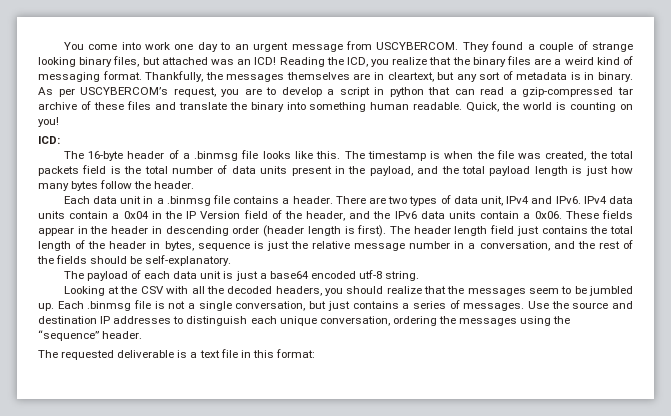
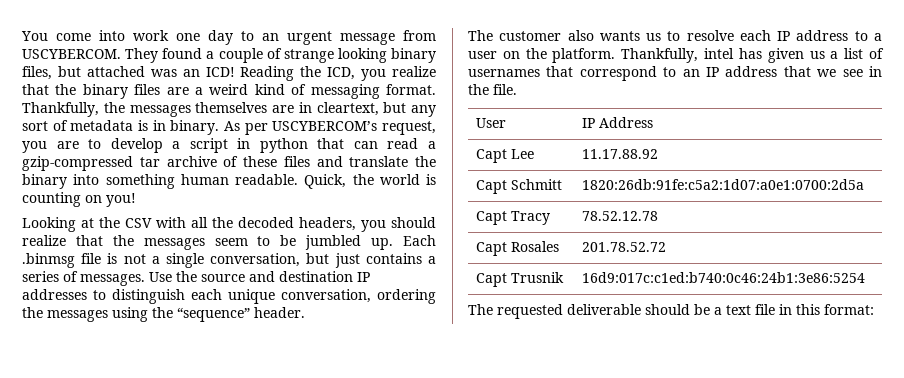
- ICD:
- The 16-byte header of a .binmsg file looks like this. The timestamp is when the file was created, the total packets field is the total number of data units present in the payload, and the total payload length is just how many bytes follow the header.
- Each data unit in a .binmsg file contains a header. There are two types of data unit, IPv4 and IPv6. IPv4 data units contain a 0x04 in the IP Version field of the header, and the IPv6 data units contain a 0x06. These fields appear in the header in descending order (header length is first). The header length field just contains the total length of the header in bytes, sequence is just the relative message number in a conversation, and the rest of the fields should be self-explanatory.
- The payload of each data unit is just a base64 encoded utf-8 string.
+ The customer also wants us to resolve each IP address to a user on the platform. Thankfully, intel has given us a list of usernames that correspond to an IP address that we see in the file.
+ User | IP Address
+ Capt Lee | 11.17.88.92
+ Capt Schmitt | 1820:26db:91fe:c5a2:1d07:a0e1:0700:2d5a
+ Capt Tracy | 78.52.12.78
+ Capt Rosales | 201.78.52.72
+ Capt Trusnik | 16d9:017c:c1ed:b740:0c46:24b1:3e86:5254
- The requested deliverable is a text file in this format:
+ The requested deliverable should be a text file in this format:

